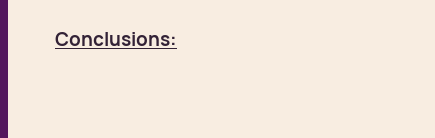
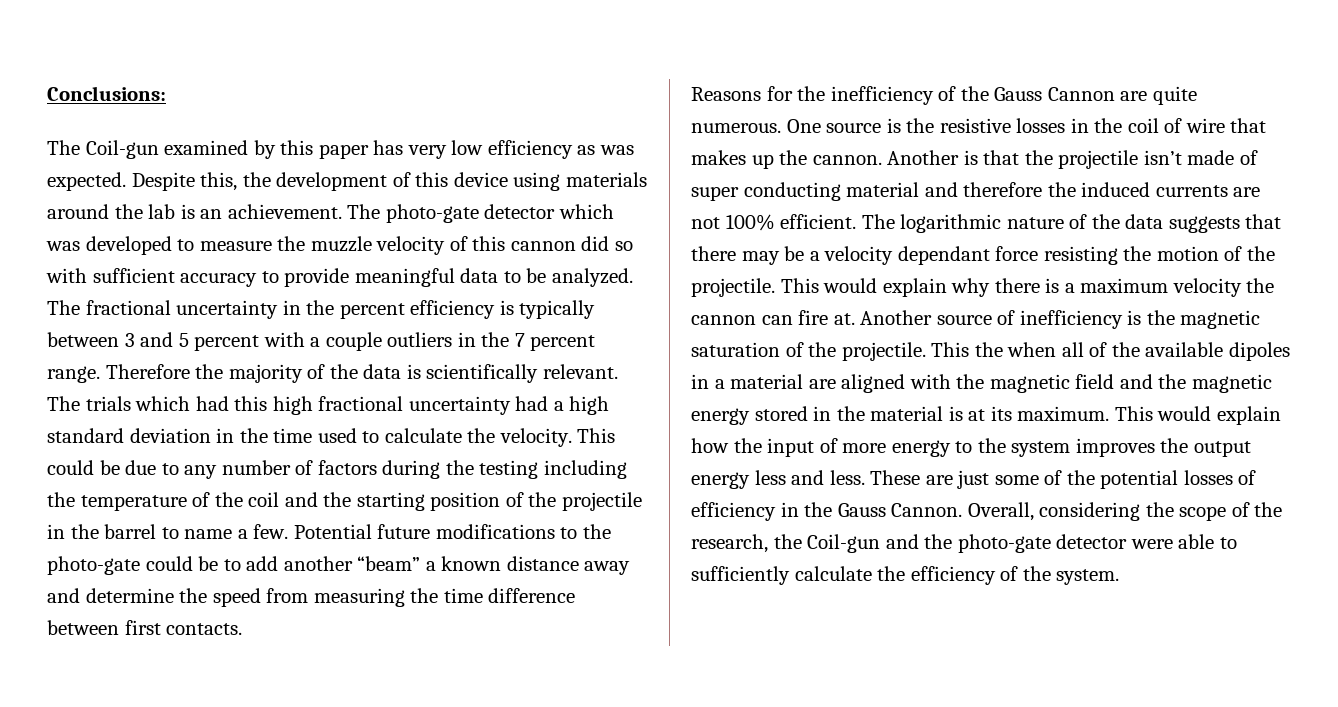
+ The Coil-gun examined by this paper has very low efficiency as was expected. Despite this, the development of this device using materials around the lab is an achievement. The photo-gate detector which was developed to measure the muzzle velocity of this cannon did so with sufficient accuracy to provide meaningful data to be analyzed. The fractional uncertainty in the percent efficiency is typically between 3 and 5 percent with a couple outliers in the 7 percent range. Therefore the majority of the data is scientifically relevant. The trials which had this high fractional uncertainty had a high standard deviation in the time used to calculate the velocity. This could be due to any number of factors during the testing including the temperature of the coil and the starting position of the projectile in the barrel to name a few. Potential future modifications to the photo-gate could be to add another “beam” a known distance away and determine the speed from measuring the time difference between first contacts.
+ Reasons for the inefficiency of the Gauss Cannon are quite numerous. One source is the resistive losses in the coil of wire that makes up the cannon. Another is that the projectile isn’t made of super conducting material and therefore the induced currents are not 100% efficient. The logarithmic nature of the data suggests that there may be a velocity dependant force resisting the motion of the projectile. This would explain why there is a maximum velocity the cannon can fire at. Another source of inefficiency is the magnetic saturation of the projectile. This the when all of the available dipoles in a material are aligned with the magnetic field and the magnetic energy stored in the material is at its maximum. This would explain how the input of more energy to the system improves the output energy less and less. These are just some of the potential losses of efficiency in the Gauss Cannon. Overall, considering the scope of the research, the Coil-gun and the photo-gate detector were able to sufficiently calculate the efficiency of the system.

